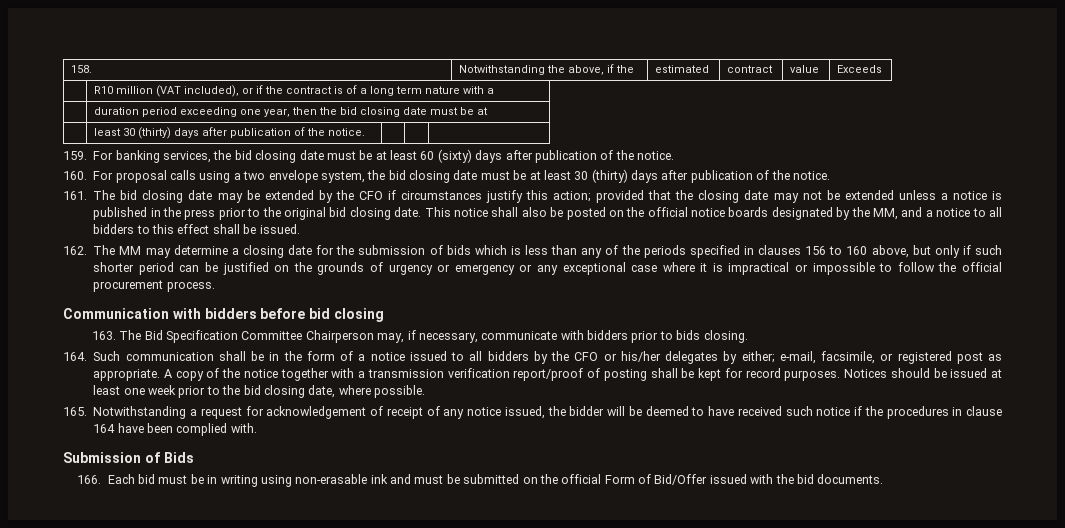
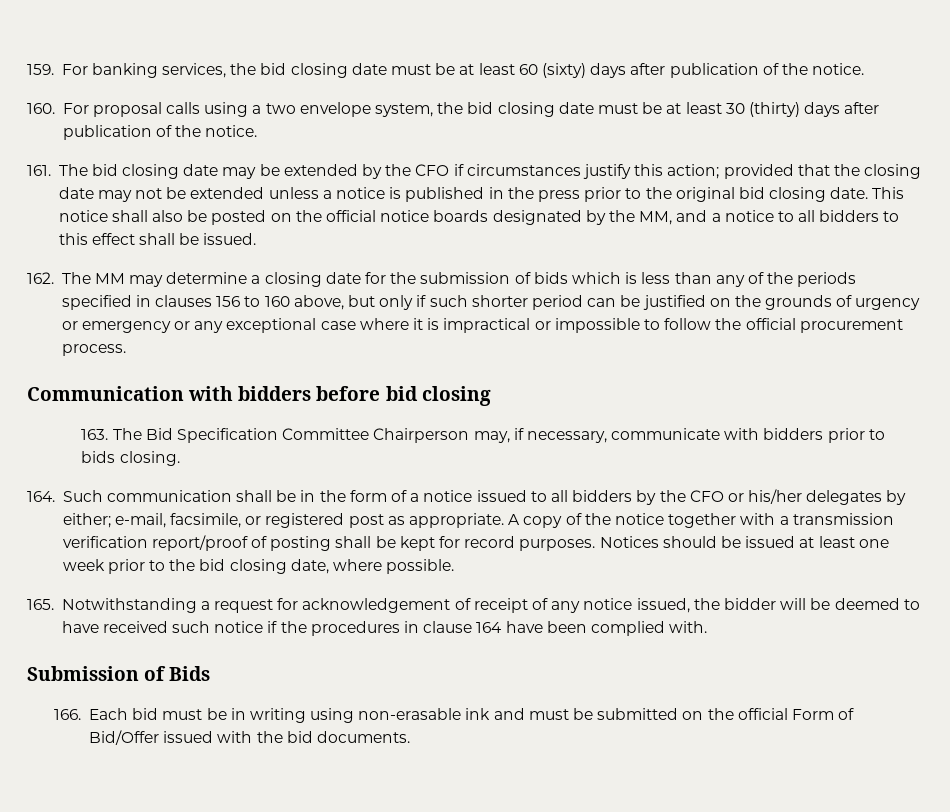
- 158. | Notwithstanding the above, if the | estimated | contract | value | Exceeds
- | R10 million (VAT included), or if the contract is of a long term nature with a
- | duration period exceeding one year, then the bid closing date must be at
- | least 30 (thirty) days after publication of the notice. | | |

